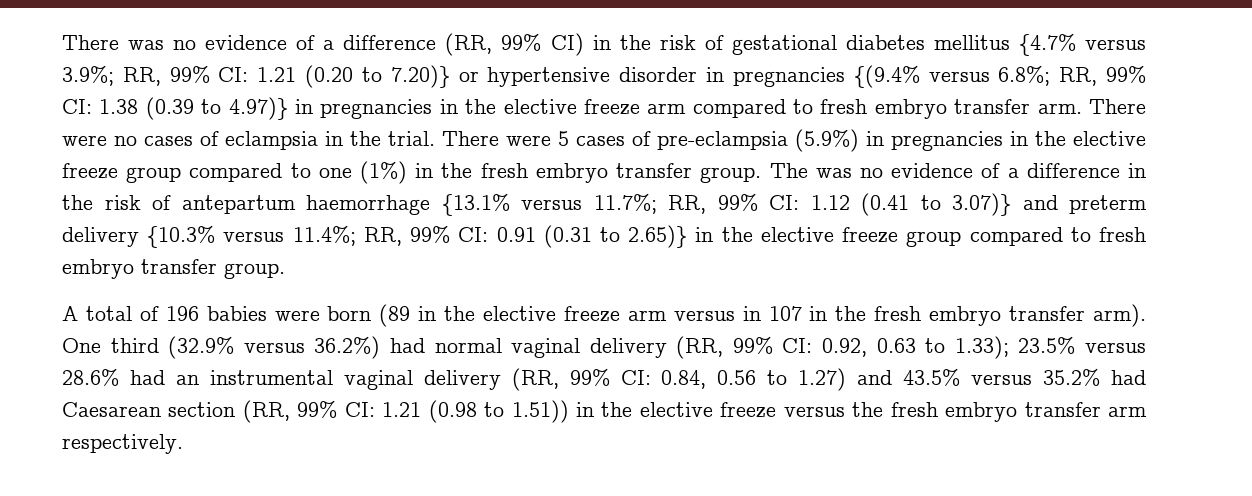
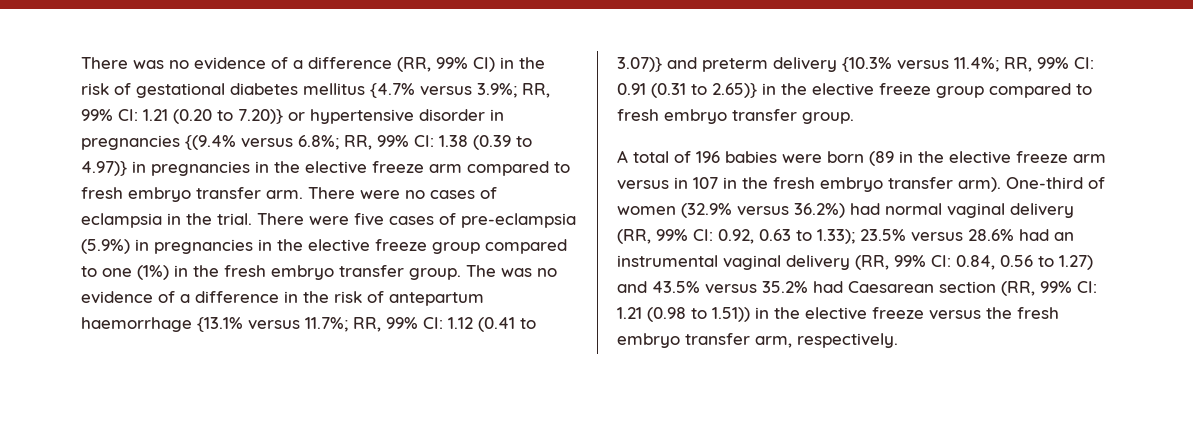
- There were 5 cases of pre-eclampsia (5.9%) in pregnancies in the elective freeze group compared to one (1%) in the fresh embryo transfer group.
+ There were five cases of pre-eclampsia (5.9%) in pregnancies in the elective freeze group compared to one (1%) in the fresh embryo transfer group.
- One third (32.9% versus 36.2%) had normal vaginal delivery (RR, 99% CI: 0.92, 0.63 to 1.33); 23.5% versus 28.6% had an instrumental vaginal delivery (RR, 99% CI: 0.84, 0.56 to 1.27) and 43.5% versus 35.2% had Caesarean section (RR, 99% CI: 1.21 (0.98 to 1.51)) in the elective freeze versus the fresh embryo transfer arm respectively.
+ One-third of women (32.9% versus 36.2%) had normal vaginal delivery (RR, 99% CI: 0.92, 0.63 to 1.33); 23.5% versus 28.6% had an instrumental vaginal delivery (RR, 99% CI: 0.84, 0.56 to 1.27) and 43.5% versus 35.2% had Caesarean section (RR, 99% CI: 1.21 (0.98 to 1.51)) in the elective freeze versus the fresh embryo transfer arm, respectively.

